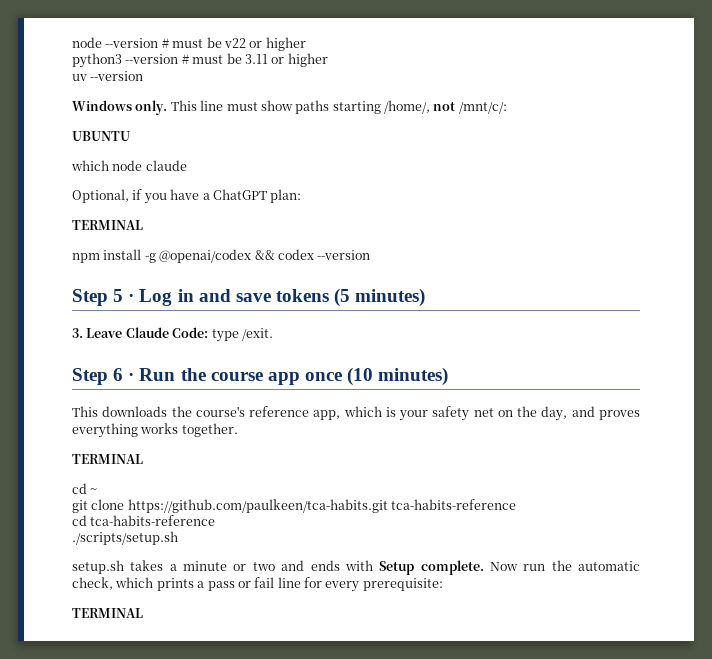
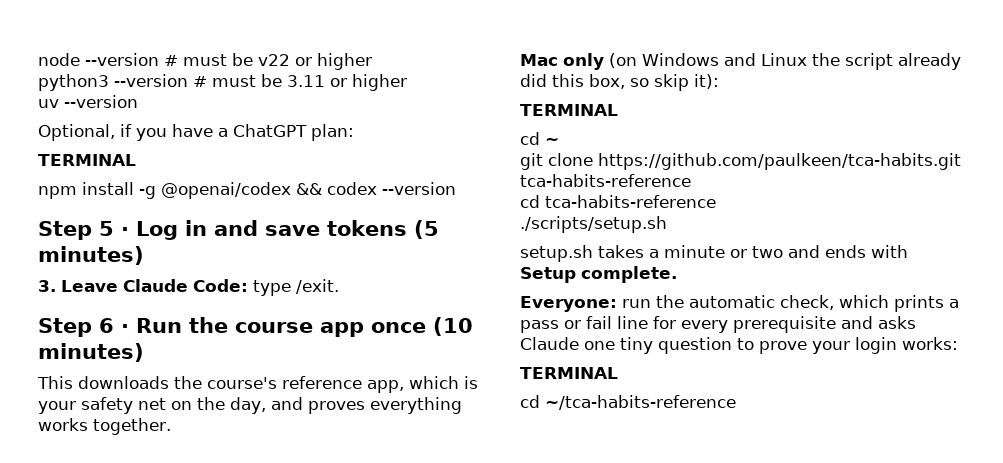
- Windows only. This line must show paths starting /home/, not /mnt/c/:
- UBUNTU
- which node claude
+ Mac only (on Windows and Linux the script already did this box, so skip it):
- setup.sh takes a minute or two and ends with Setup complete. Now run the automatic check, which prints a pass or fail line for every prerequisite:
+ setup.sh takes a minute or two and ends with Setup complete.
+ Everyone: run the automatic check, which prints a pass or fail line for every prerequisite and asks Claude one tiny question to prove your login works:
  TERMINAL
+ cd ~/tca-habits-reference

